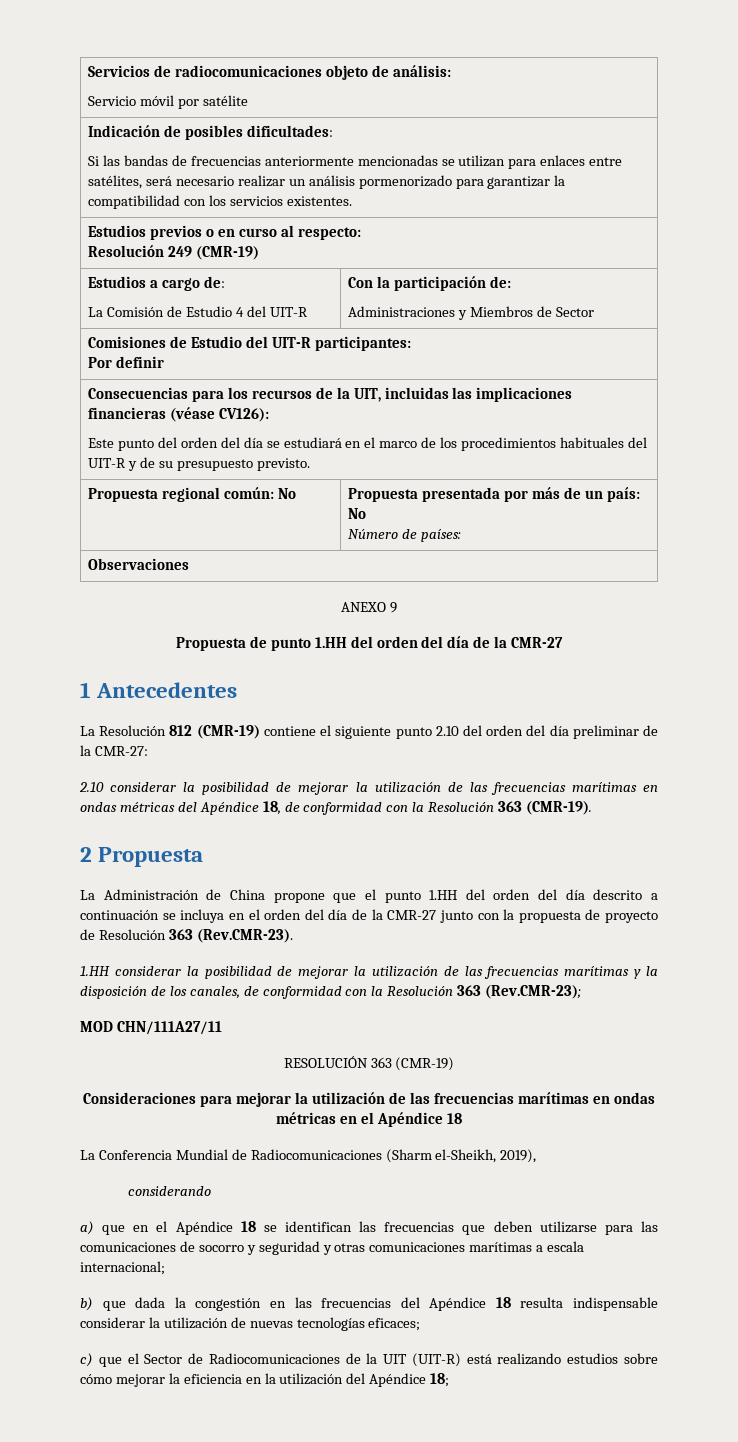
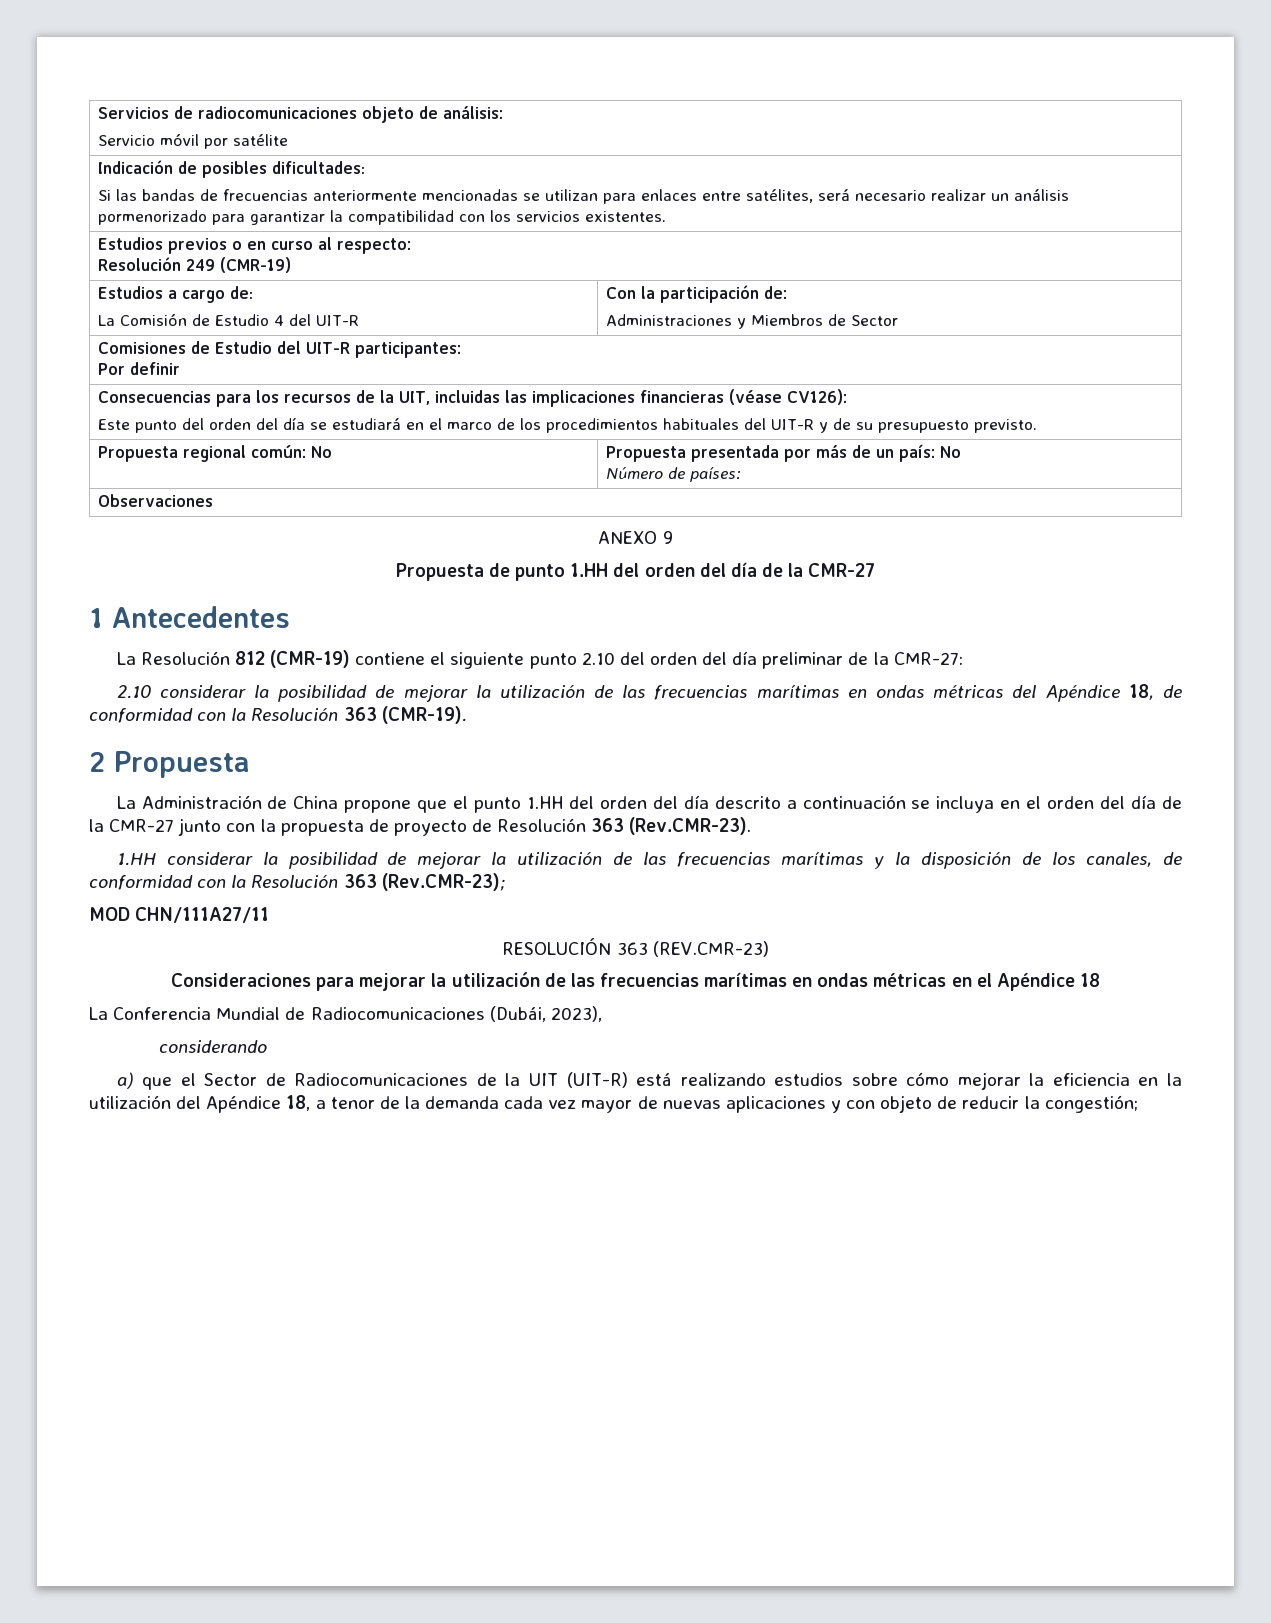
- RESOLUCIÓN 363 (CMR-19)
+ RESOLUCIÓN 363 (REV.CMR-23)
- La Conferencia Mundial de Radiocomunicaciones (Sharm el-Sheikh, 2019),
+ La Conferencia Mundial de Radiocomunicaciones (Dubái, 2023),
- a) que en el Apéndice 18 se identifican las frecuencias que deben utilizarse para las comunicaciones de socorro y seguridad y otras comunicaciones marítimas a escala internacional;
- b) que dada la congestión en las frecuencias del Apéndice 18 resulta indispensable considerar la utilización de nuevas tecnologías eficaces;
- c) que el Sector de Radiocomunicaciones de la UIT (UIT-R) está realizando estudios sobre cómo mejorar la eficiencia en la utilización del Apéndice 18;
+ a) que el Sector de Radiocomunicaciones de la UIT (UIT-R) está realizando estudios sobre cómo mejorar la eficiencia en la utilización del Apéndice 18, a tenor de la demanda cada vez mayor de nuevas aplicaciones y con objeto de reducir la congestión;

